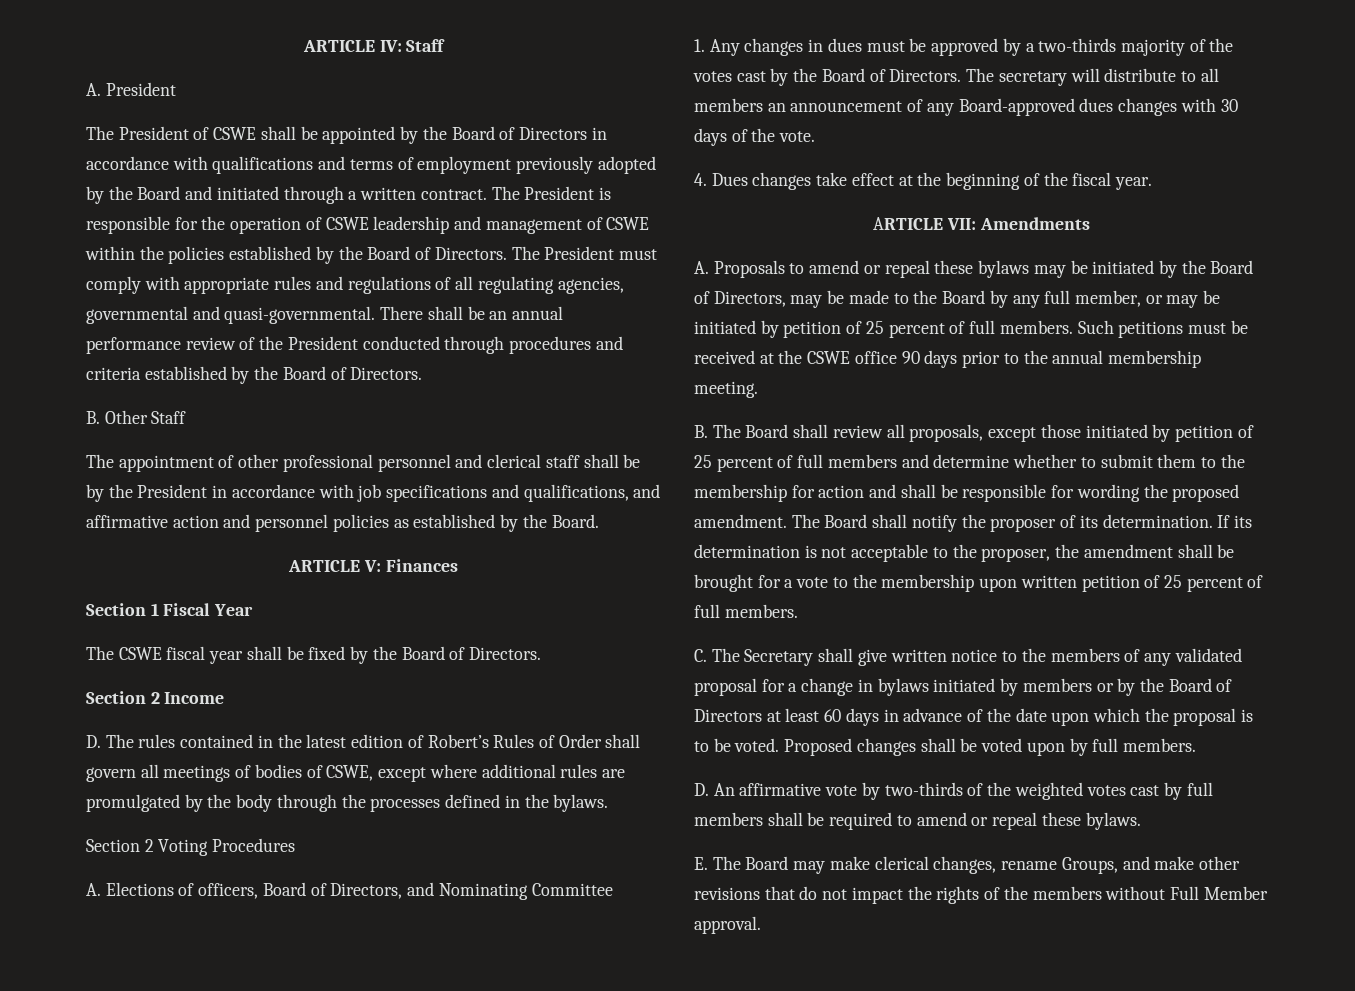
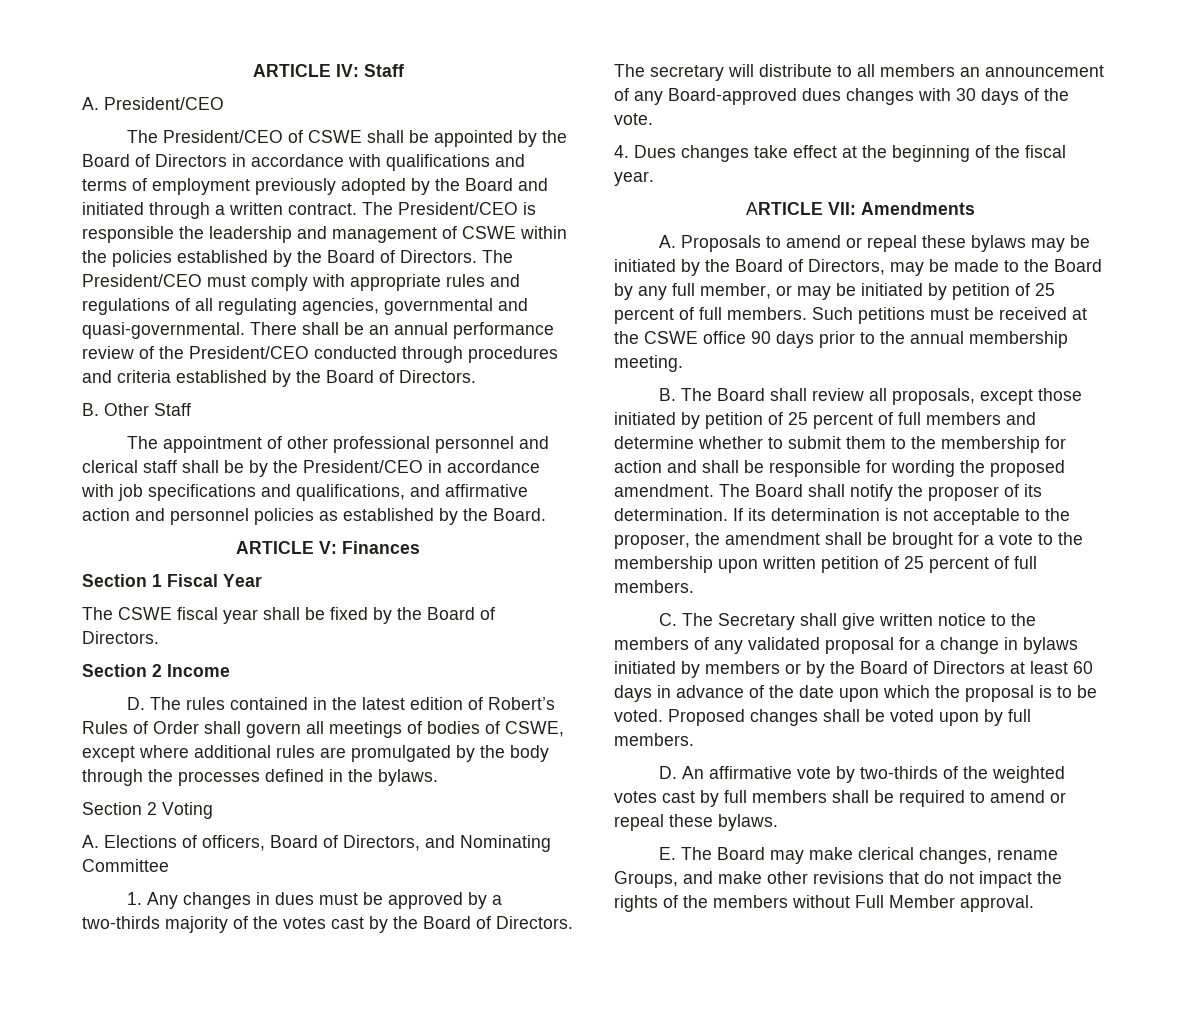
- A. President
- The President of CSWE shall be appointed by the Board of Directors in accordance with qualifications and terms of employment previously adopted by the Board and initiated through a written contract.
+ A. President/CEO
+ The President/CEO of CSWE shall be appointed by the Board of Directors in accordance with qualifications and terms of employment previously adopted by the Board and initiated through a written contract.
- The President is responsible for the operation of CSWE leadership and management of CSWE within the policies established by the Board of Directors.
+ The President/CEO is responsible the leadership and management of CSWE within the policies established by the Board of Directors.
- The President must comply with appropriate rules and regulations of all regulating agencies, governmental and quasi-governmental.
+ The President/CEO must comply with appropriate rules and regulations of all regulating agencies, governmental and quasi-governmental.
- There shall be an annual performance review of the President conducted through procedures and criteria established by the Board of Directors.
+ There shall be an annual performance review of the President/CEO conducted through procedures and criteria established by the Board of Directors.
- The appointment of other professional personnel and clerical staff shall be by the President in accordance with job specifications and qualifications, and affirmative action and personnel policies as established by the Board.
+ The appointment of other professional personnel and clerical staff shall be by the President/CEO in accordance with job specifications and qualifications, and affirmative action and personnel policies as established by the Board.
- Section 2 Voting Procedures
+ Section 2 Voting

